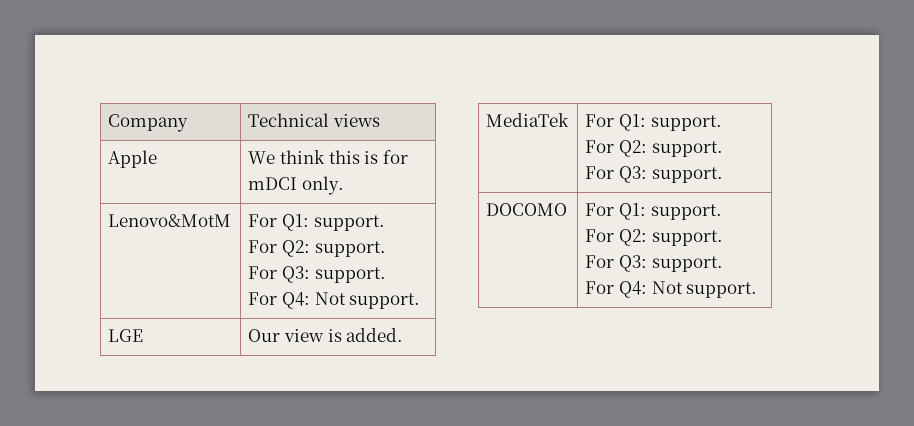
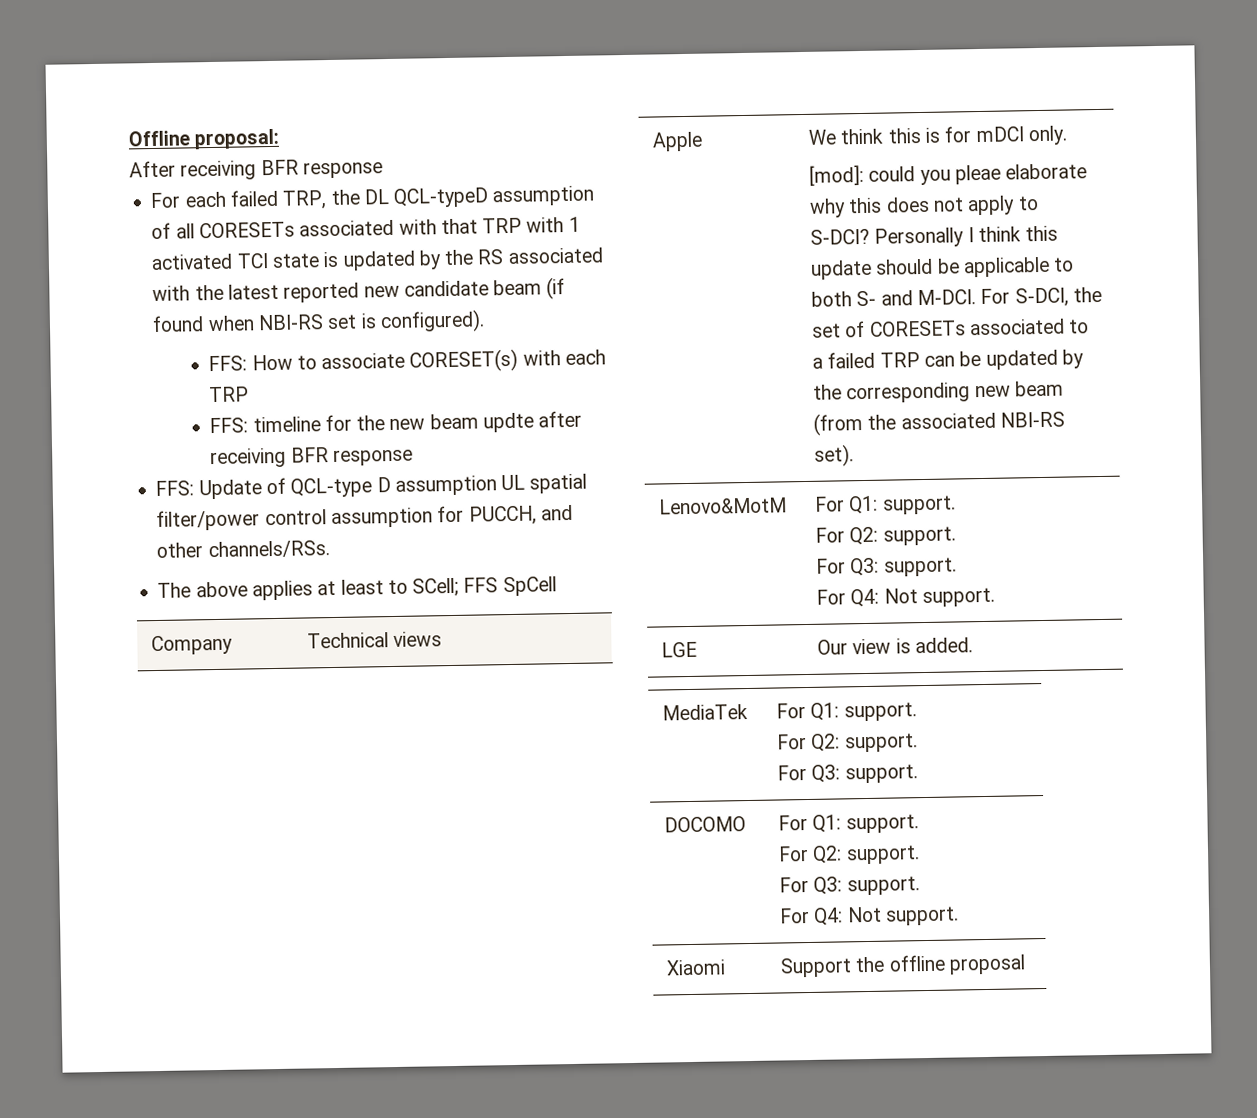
+ Offline proposal:
+ After receiving BFR response
+ For each failed TRP, the DL QCL-typeD assumption of all CORESETs associated with that TRP with 1 activated TCI state is updated by the RS associated with the latest reported new candidate beam (if found when NBI-RS set is configured).
+ FFS: How to associate CORESET(s) with each TRP
+ FFS: timeline for the new beam updte after receiving BFR response
+ FFS: Update of QCL-type D assumption UL spatial filter/power control assumption for PUCCH, and other channels/RSs.
+ The above applies at least to SCell; FFS SpCell
+ [mod]: could you pleae elaborate why this does not apply to S-DCI? Personally I think this update should be applicable to both S- and M-DCI. For S-DCI, the set of CORESETs associated to a failed TRP can be updated by the corresponding new beam (from the associated NBI-RS set).
+ Xiaomi | Support the offline proposal

